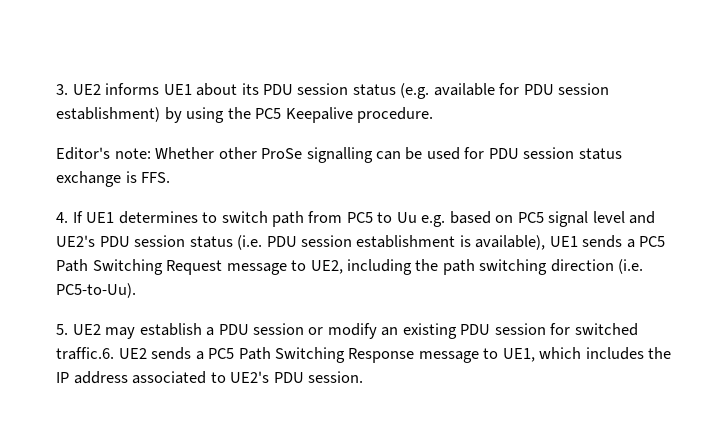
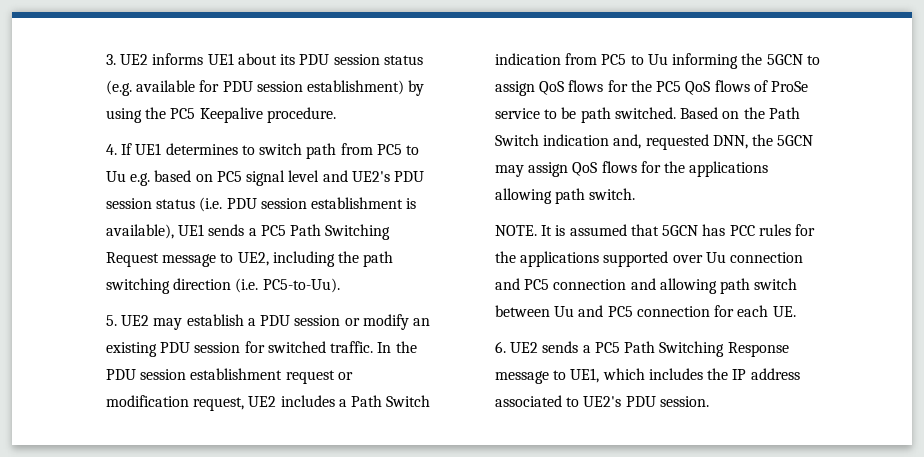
- Editor's note: Whether other ProSe signalling can be used for PDU session status exchange is FFS.
- 5. UE2 may establish a PDU session or modify an existing PDU session for switched traffic.6. UE2 sends a PC5 Path Switching Response message to UE1, which includes the IP address associated to UE2's PDU session.
+ 5. UE2 may establish a PDU session or modify an existing PDU session for switched traffic. In the PDU session establishment request or modification request, UE2 includes a Path Switch indication from PC5 to Uu informing the 5GCN to assign QoS flows for the PC5 QoS flows of ProSe service to be path switched. Based on the Path Switch indication and, requested DNN, the 5GCN may assign QoS flows for the applications allowing path switch.
+ NOTE. It is assumed that 5GCN has PCC rules for the applications supported over Uu connection and PC5 connection and allowing path switch between Uu and PC5 connection for each UE.
+ 6. UE2 sends a PC5 Path Switching Response message to UE1, which includes the IP address associated to UE2's PDU session.

